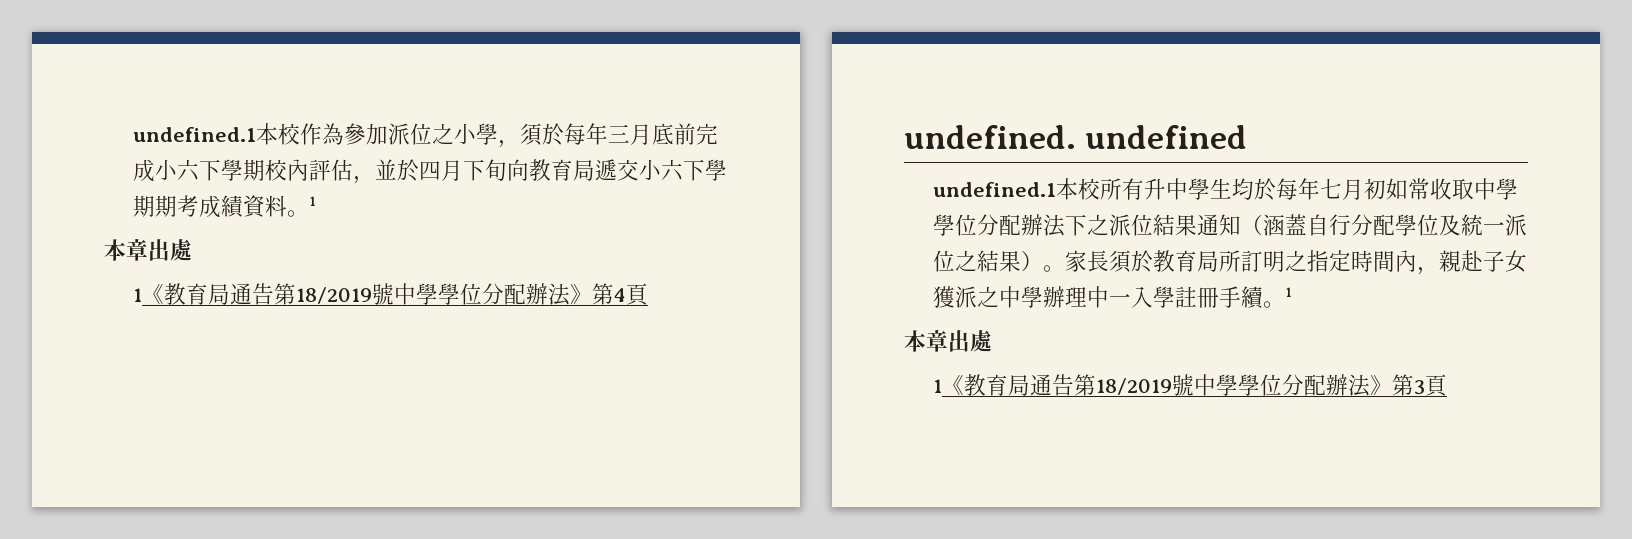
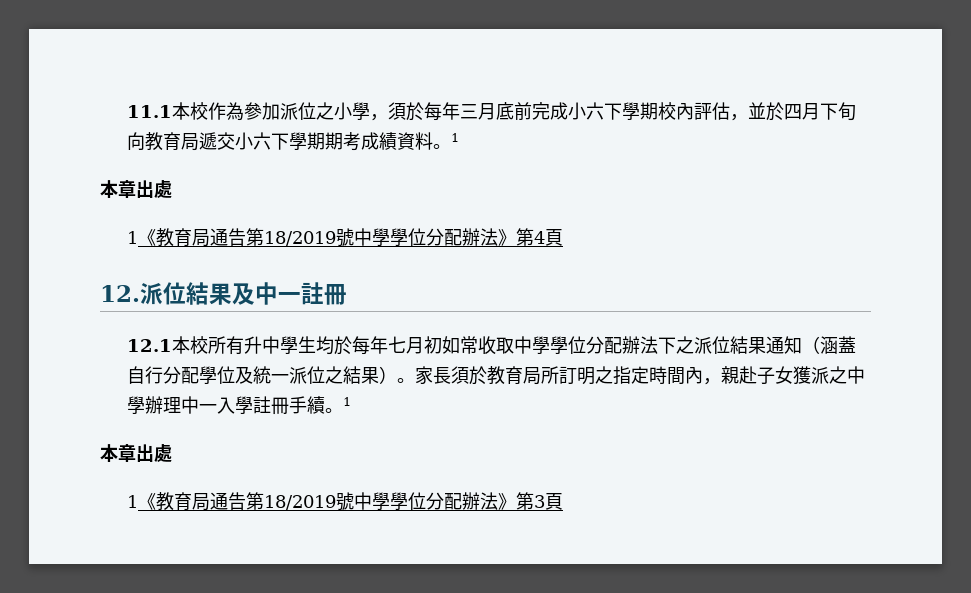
- undefined.1本校作為參加派位之小學，須於每年三月底前完成小六下學期校內評估，並於四月下旬向教育局遞交小六下學期期考成績資料。
+ 11.1本校作為參加派位之小學，須於每年三月底前完成小六下學期校內評估，並於四月下旬向教育局遞交小六下學期期考成績資料。
- undefined. undefined
- undefined.1本校所有升中學生均於每年七月初如常收取中學學位分配辦法下之派位結果通知（涵蓋自行分配學位及統一派位之結果）。
+ 12.派位結果及中一註冊
+ 12.1本校所有升中學生均於每年七月初如常收取中學學位分配辦法下之派位結果通知（涵蓋自行分配學位及統一派位之結果）。

